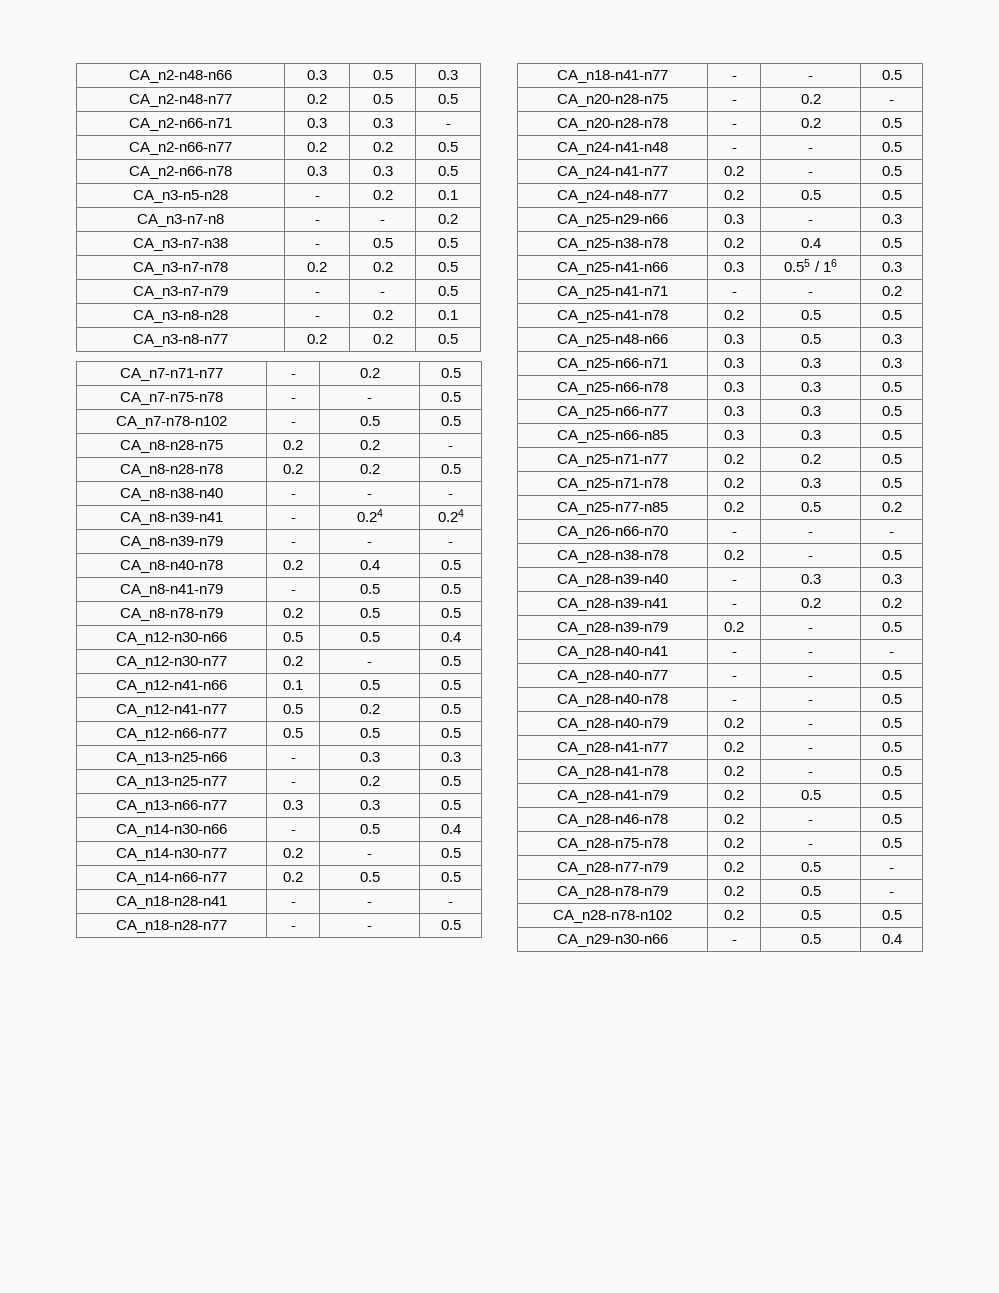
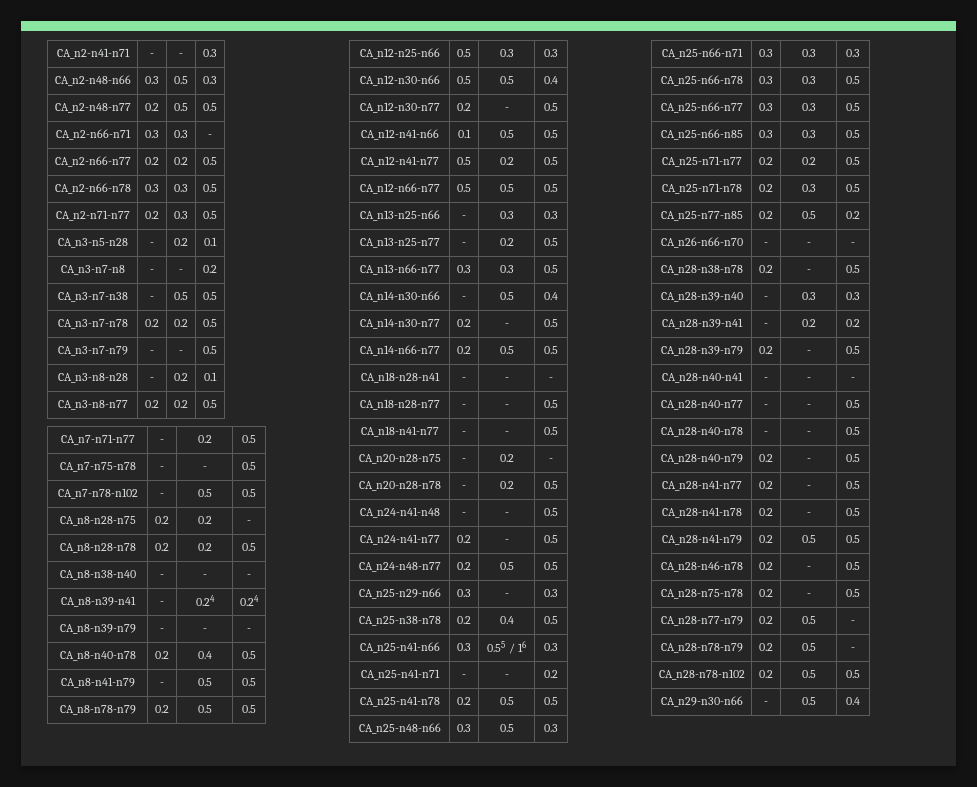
+ CA_n2-n41-n71 | - | - | 0.3
+ CA_n2-n71-n77 | 0.2 | 0.3 | 0.5
+ CA_n12-n25-n66 | 0.5 | 0.3 | 0.3

